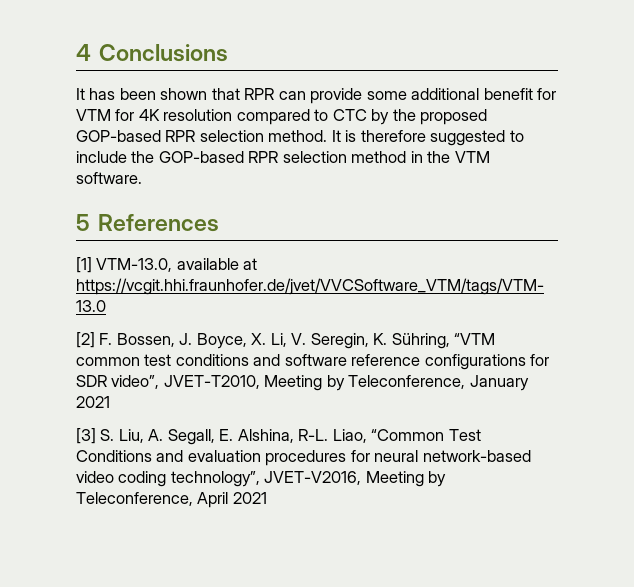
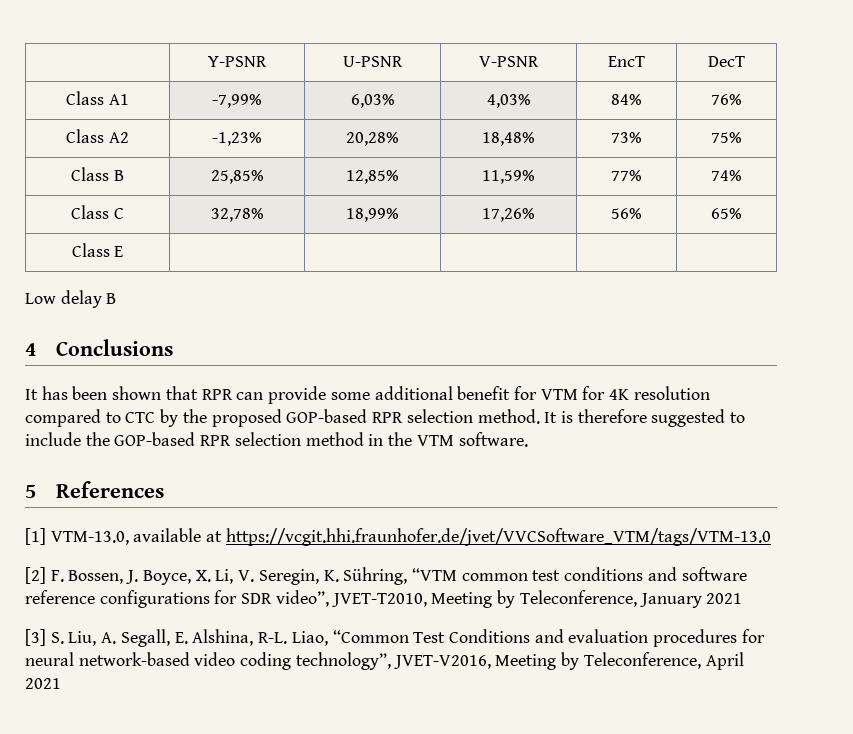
+ | Y-PSNR | U-PSNR | V-PSNR | EncT | DecT
+ Class A1 | -7,99% | 6,03% | 4,03% | 84% | 76%
+ Class A2 | -1,23% | 20,28% | 18,48% | 73% | 75%
+ Class B | 25,85% | 12,85% | 11,59% | 77% | 74%
+ Class C | 32,78% | 18,99% | 17,26% | 56% | 65%
+ Class E | | | | |
+ Low delay B

